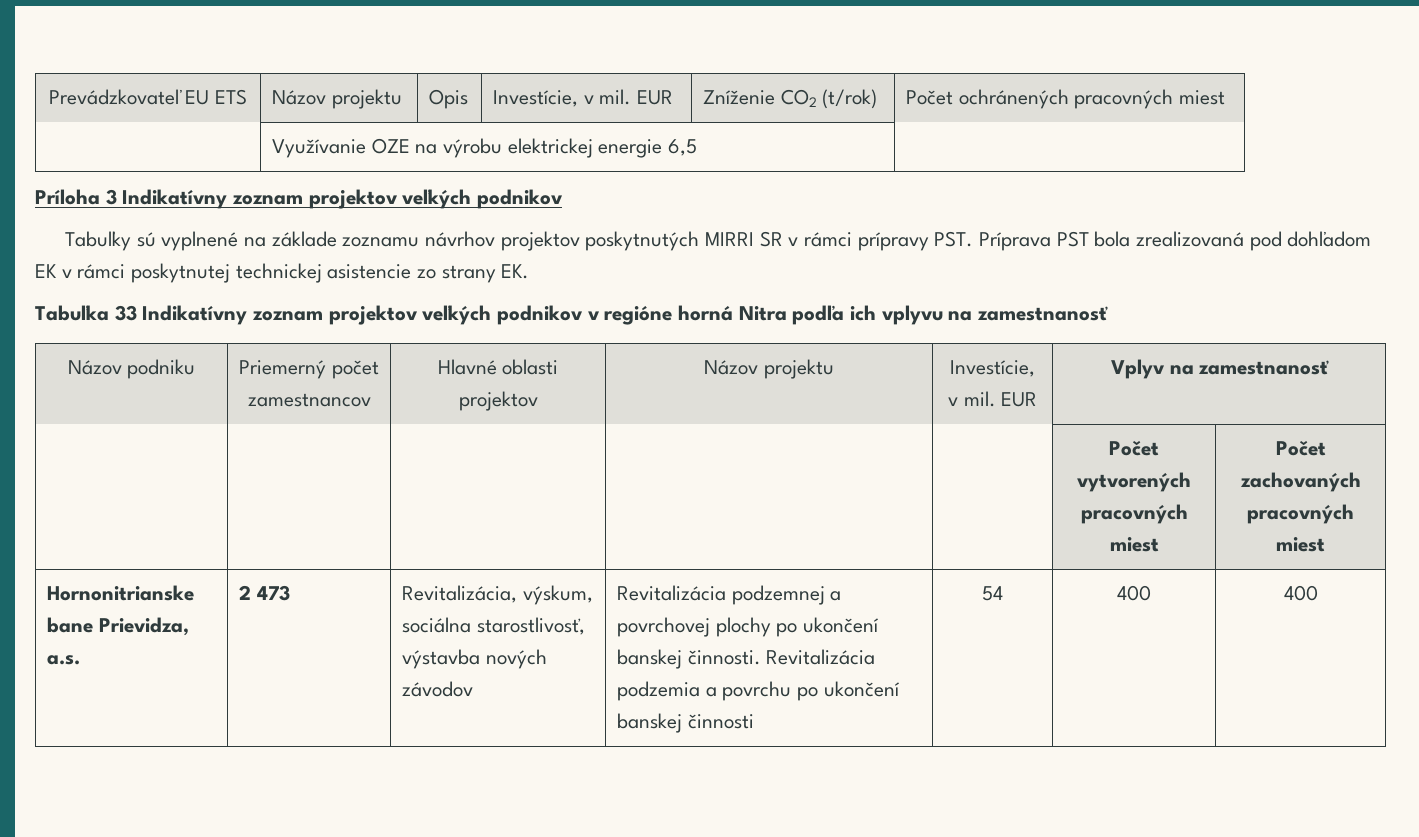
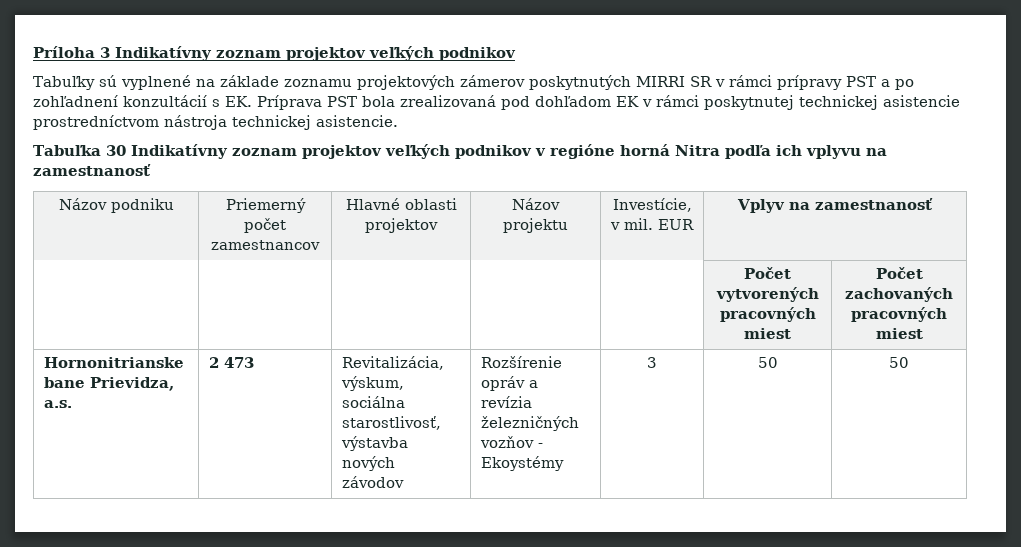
- Prevádzkovateľ EU ETS | Názov projektu | Opis | Investície, v mil. EUR | Zníženie CO2 (t/rok) | Počet ochránených pracovných miest
- | Využívanie OZE na výrobu elektrickej energie 6,5 |
- Tabuľky sú vyplnené na základe zoznamu návrhov projektov poskytnutých MIRRI SR v rámci prípravy PST. Príprava PST bola zrealizovaná pod dohľadom EK v rámci poskytnutej technickej asistencie zo strany EK.
+ Tabuľky sú vyplnené na základe zoznamu projektových zámerov poskytnutých MIRRI SR v rámci prípravy PST a po zohľadnení konzultácií s EK. Príprava PST bola zrealizovaná pod dohľadom EK v rámci poskytnutej technickej asistencie prostredníctvom nástroja technickej asistencie.
- Tabuľka 33 Indikatívny zoznam projektov veľkých podnikov v regióne horná Nitra podľa ich vplyvu na zamestnanosť
+ Tabuľka 30 Indikatívny zoznam projektov veľkých podnikov v regióne horná Nitra podľa ich vplyvu na zamestnanosť
- Hornonitrianske bane Prievidza, a.s. | 2 473 | Revitalizácia, výskum, sociálna starostlivosť, výstavba nových závodov | Revitalizácia podzemnej a povrchovej plochy po ukončení banskej činnosti. Revitalizácia podzemia a povrchu po ukončení banskej činnosti | 54 | 400 | 400
+ Hornonitrianske bane Prievidza, a.s. | 2 473 | Revitalizácia, výskum, sociálna starostlivosť, výstavba nových závodov | Rozšírenie opráv a revízia železničných vozňov - Ekoystémy | 3 | 50 | 50

